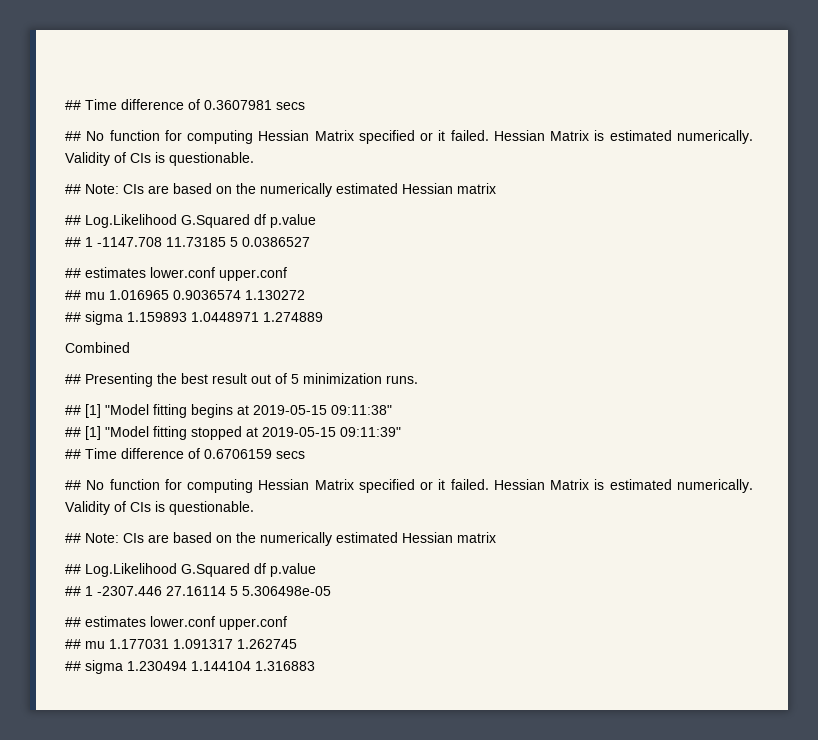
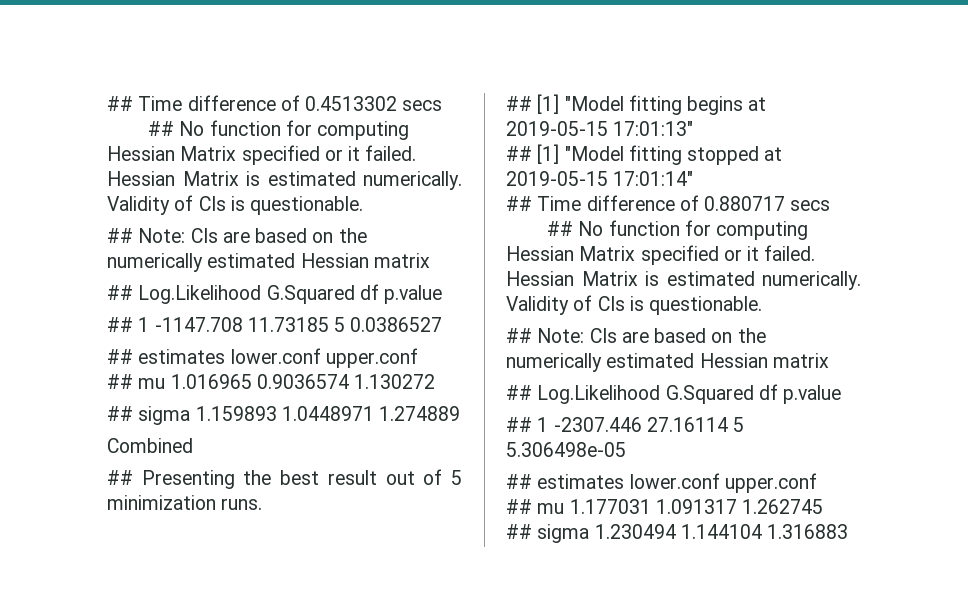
- ## Time difference of 0.3607981 secs
+ ## Time difference of 0.4513302 secs
- ## [1] "Model fitting begins at 2019-05-15 09:11:38"
+ ## [1] "Model fitting begins at 2019-05-15 17:01:13"
- ## [1] "Model fitting stopped at 2019-05-15 09:11:39"
- ## Time difference of 0.6706159 secs
+ ## [1] "Model fitting stopped at 2019-05-15 17:01:14"
+ ## Time difference of 0.880717 secs

